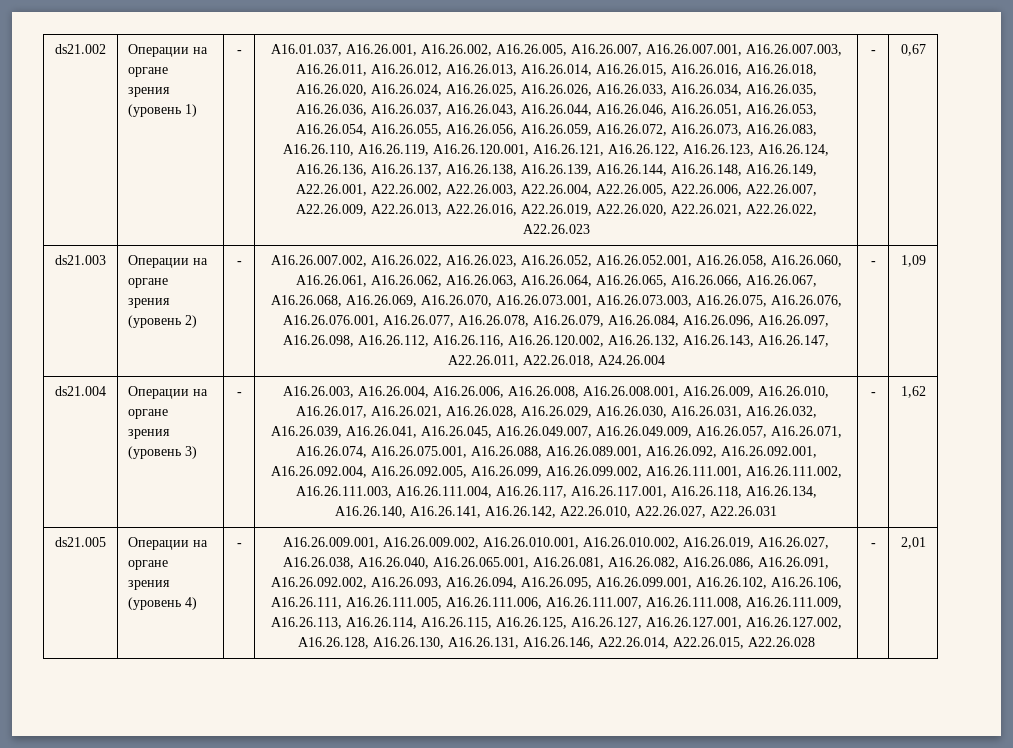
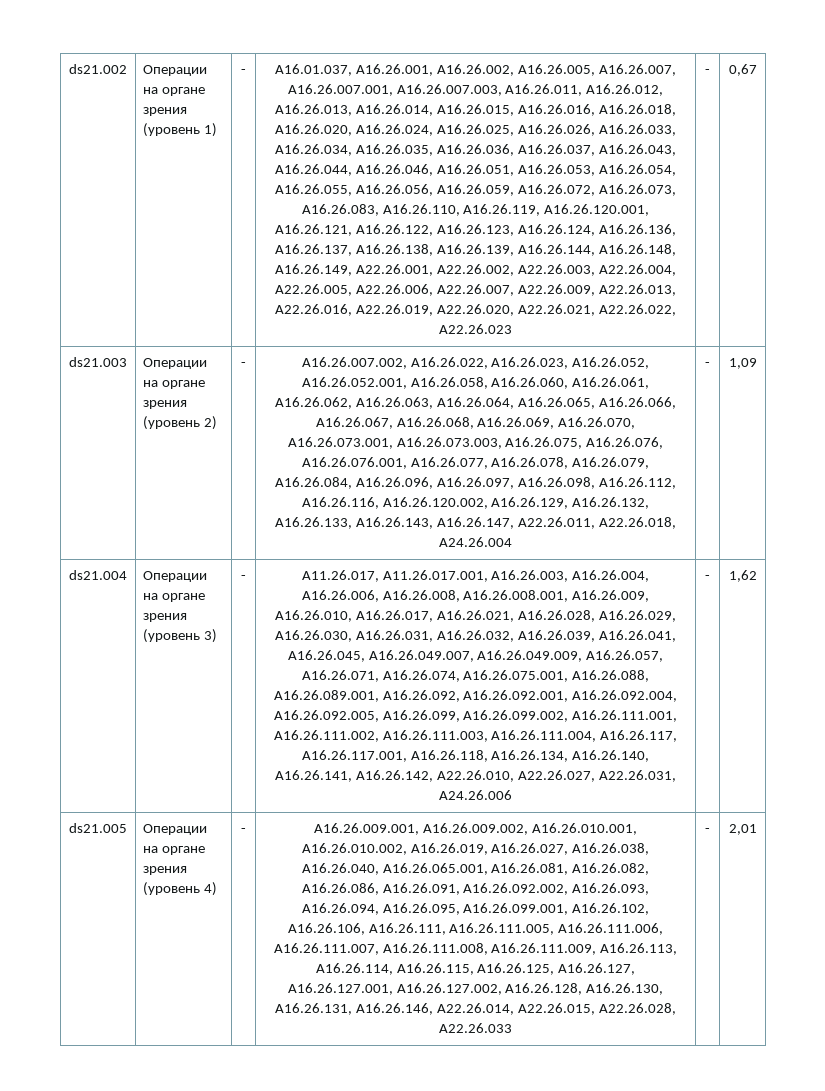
- A16.26.007.002, A16.26.022, A16.26.023, A16.26.052, A16.26.052.001, A16.26.058, A16.26.060, A16.26.061, A16.26.062, A16.26.063, A16.26.064, A16.26.065, A16.26.066, A16.26.067, A16.26.068, A16.26.069, A16.26.070, A16.26.073.001, A16.26.073.003, A16.26.075, A16.26.076, A16.26.076.001, A16.26.077, A16.26.078, A16.26.079, A16.26.084, A16.26.096, A16.26.097, A16.26.098, A16.26.112, A16.26.116, A16.26.120.002, A16.26.132, A16.26.143, A16.26.147, A22.26.011, A22.26.018, A24.26.004
+ A16.26.007.002, A16.26.022, A16.26.023, A16.26.052, A16.26.052.001, A16.26.058, A16.26.060, A16.26.061, A16.26.062, A16.26.063, A16.26.064, A16.26.065, A16.26.066, A16.26.067, A16.26.068, A16.26.069, A16.26.070, A16.26.073.001, A16.26.073.003, A16.26.075, A16.26.076, A16.26.076.001, A16.26.077, A16.26.078, A16.26.079, A16.26.084, A16.26.096, A16.26.097, A16.26.098, A16.26.112, A16.26.116, A16.26.120.002, A16.26.129, A16.26.132, A16.26.133, A16.26.143, A16.26.147, A22.26.011, A22.26.018, A24.26.004
- A16.26.003, A16.26.004, A16.26.006, A16.26.008, A16.26.008.001, A16.26.009, A16.26.010, A16.26.017, A16.26.021, A16.26.028, A16.26.029, A16.26.030, A16.26.031, A16.26.032, A16.26.039, A16.26.041, A16.26.045, A16.26.049.007, A16.26.049.009, A16.26.057, A16.26.071, A16.26.074, A16.26.075.001, A16.26.088, A16.26.089.001, A16.26.092, A16.26.092.001, A16.26.092.004, A16.26.092.005, A16.26.099, A16.26.099.002, A16.26.111.001, A16.26.111.002, A16.26.111.003, A16.26.111.004, A16.26.117, A16.26.117.001, A16.26.118, A16.26.134, A16.26.140, A16.26.141, A16.26.142, A22.26.010, A22.26.027, A22.26.031
+ A11.26.017, A11.26.017.001, A16.26.003, A16.26.004, A16.26.006, A16.26.008, A16.26.008.001, A16.26.009, A16.26.010, A16.26.017, A16.26.021, A16.26.028, A16.26.029, A16.26.030, A16.26.031, A16.26.032, A16.26.039, A16.26.041, A16.26.045, A16.26.049.007, A16.26.049.009, A16.26.057, A16.26.071, A16.26.074, A16.26.075.001, A16.26.088, A16.26.089.001, A16.26.092, A16.26.092.001, A16.26.092.004, A16.26.092.005, A16.26.099, A16.26.099.002, A16.26.111.001, A16.26.111.002, A16.26.111.003, A16.26.111.004, A16.26.117, A16.26.117.001, A16.26.118, A16.26.134, A16.26.140, A16.26.141, A16.26.142, A22.26.010, A22.26.027, A22.26.031, A24.26.006
- A16.26.009.001, A16.26.009.002, A16.26.010.001, A16.26.010.002, A16.26.019, A16.26.027, A16.26.038, A16.26.040, A16.26.065.001, A16.26.081, A16.26.082, A16.26.086, A16.26.091, A16.26.092.002, A16.26.093, A16.26.094, A16.26.095, A16.26.099.001, A16.26.102, A16.26.106, A16.26.111, A16.26.111.005, A16.26.111.006, A16.26.111.007, A16.26.111.008, A16.26.111.009, A16.26.113, A16.26.114, A16.26.115, A16.26.125, A16.26.127, A16.26.127.001, A16.26.127.002, A16.26.128, A16.26.130, A16.26.131, A16.26.146, A22.26.014, A22.26.015, A22.26.028
+ A16.26.009.001, A16.26.009.002, A16.26.010.001, A16.26.010.002, A16.26.019, A16.26.027, A16.26.038, A16.26.040, A16.26.065.001, A16.26.081, A16.26.082, A16.26.086, A16.26.091, A16.26.092.002, A16.26.093, A16.26.094, A16.26.095, A16.26.099.001, A16.26.102, A16.26.106, A16.26.111, A16.26.111.005, A16.26.111.006, A16.26.111.007, A16.26.111.008, A16.26.111.009, A16.26.113, A16.26.114, A16.26.115, A16.26.125, A16.26.127, A16.26.127.001, A16.26.127.002, A16.26.128, A16.26.130, A16.26.131, A16.26.146, A22.26.014, A22.26.015, A22.26.028, A22.26.033

